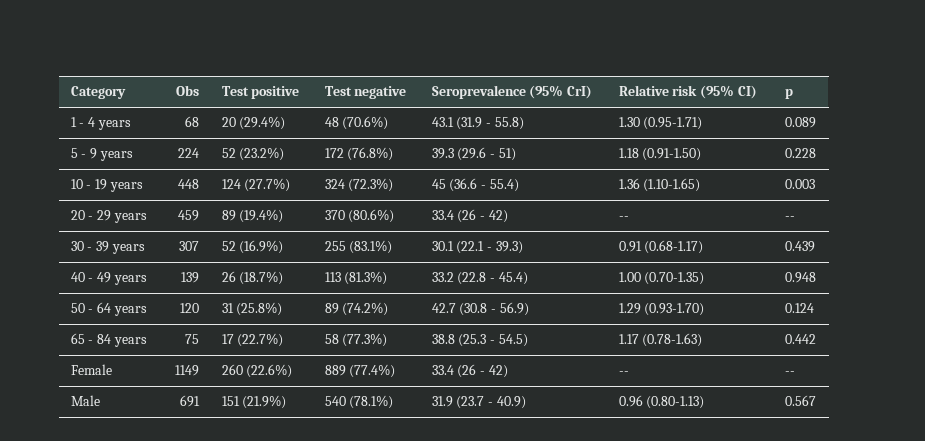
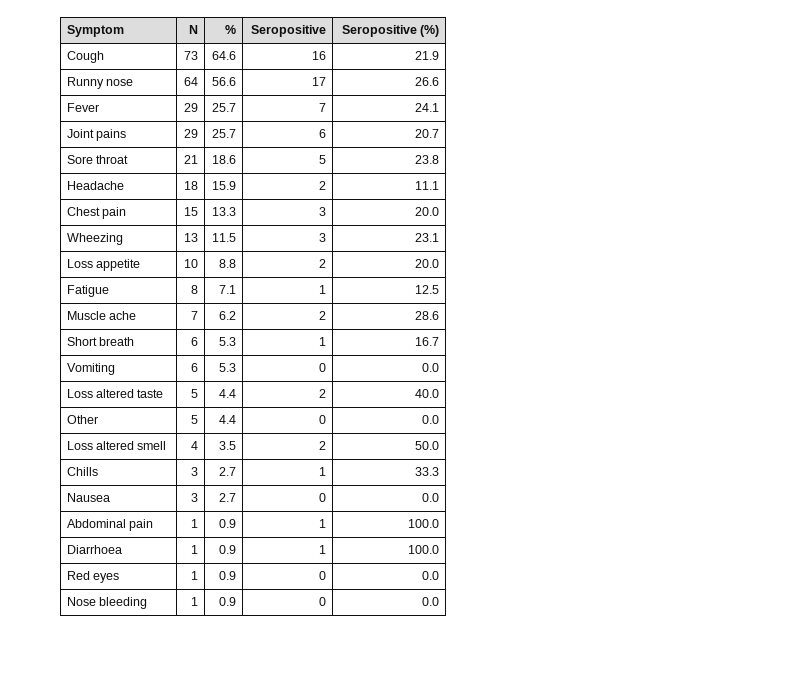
- Category | Obs | Test positive | Test negative | Seroprevalence (95% CrI) | Relative risk (95% CI) | p
- 1 - 4 years | 68 | 20 (29.4%) | 48 (70.6%) | 43.1 (31.9 - 55.8) | 1.30 (0.95-1.71) | 0.089
- 5 - 9 years | 224 | 52 (23.2%) | 172 (76.8%) | 39.3 (29.6 - 51) | 1.18 (0.91-1.50) | 0.228
- 10 - 19 years | 448 | 124 (27.7%) | 324 (72.3%) | 45 (36.6 - 55.4) | 1.36 (1.10-1.65) | 0.003
- 20 - 29 years | 459 | 89 (19.4%) | 370 (80.6%) | 33.4 (26 - 42) | -- | --
- 30 - 39 years | 307 | 52 (16.9%) | 255 (83.1%) | 30.1 (22.1 - 39.3) | 0.91 (0.68-1.17) | 0.439
- 40 - 49 years | 139 | 26 (18.7%) | 113 (81.3%) | 33.2 (22.8 - 45.4) | 1.00 (0.70-1.35) | 0.948
- 50 - 64 years | 120 | 31 (25.8%) | 89 (74.2%) | 42.7 (30.8 - 56.9) | 1.29 (0.93-1.70) | 0.124
- 65 - 84 years | 75 | 17 (22.7%) | 58 (77.3%) | 38.8 (25.3 - 54.5) | 1.17 (0.78-1.63) | 0.442
- Female | 1149 | 260 (22.6%) | 889 (77.4%) | 33.4 (26 - 42) | -- | --
- Male | 691 | 151 (21.9%) | 540 (78.1%) | 31.9 (23.7 - 40.9) | 0.96 (0.80-1.13) | 0.567
+ Symptom | N | % | Seropositive | Seropositive (%)
+ Cough | 73 | 64.6 | 16 | 21.9
+ Runny nose | 64 | 56.6 | 17 | 26.6
+ Fever | 29 | 25.7 | 7 | 24.1
+ Joint pains | 29 | 25.7 | 6 | 20.7
+ Sore throat | 21 | 18.6 | 5 | 23.8
+ Headache | 18 | 15.9 | 2 | 11.1
+ Chest pain | 15 | 13.3 | 3 | 20.0
+ Wheezing | 13 | 11.5 | 3 | 23.1
+ Loss appetite | 10 | 8.8 | 2 | 20.0
+ Fatigue | 8 | 7.1 | 1 | 12.5
+ Muscle ache | 7 | 6.2 | 2 | 28.6
+ Short breath | 6 | 5.3 | 1 | 16.7
+ Vomiting | 6 | 5.3 | 0 | 0.0
+ Loss altered taste | 5 | 4.4 | 2 | 40.0
+ Other | 5 | 4.4 | 0 | 0.0
+ Loss altered smell | 4 | 3.5 | 2 | 50.0
+ Chills | 3 | 2.7 | 1 | 33.3
+ Nausea | 3 | 2.7 | 0 | 0.0
+ Abdominal pain | 1 | 0.9 | 1 | 100.0
+ Diarrhoea | 1 | 0.9 | 1 | 100.0
+ Red eyes | 1 | 0.9 | 0 | 0.0
+ Nose bleeding | 1 | 0.9 | 0 | 0.0

